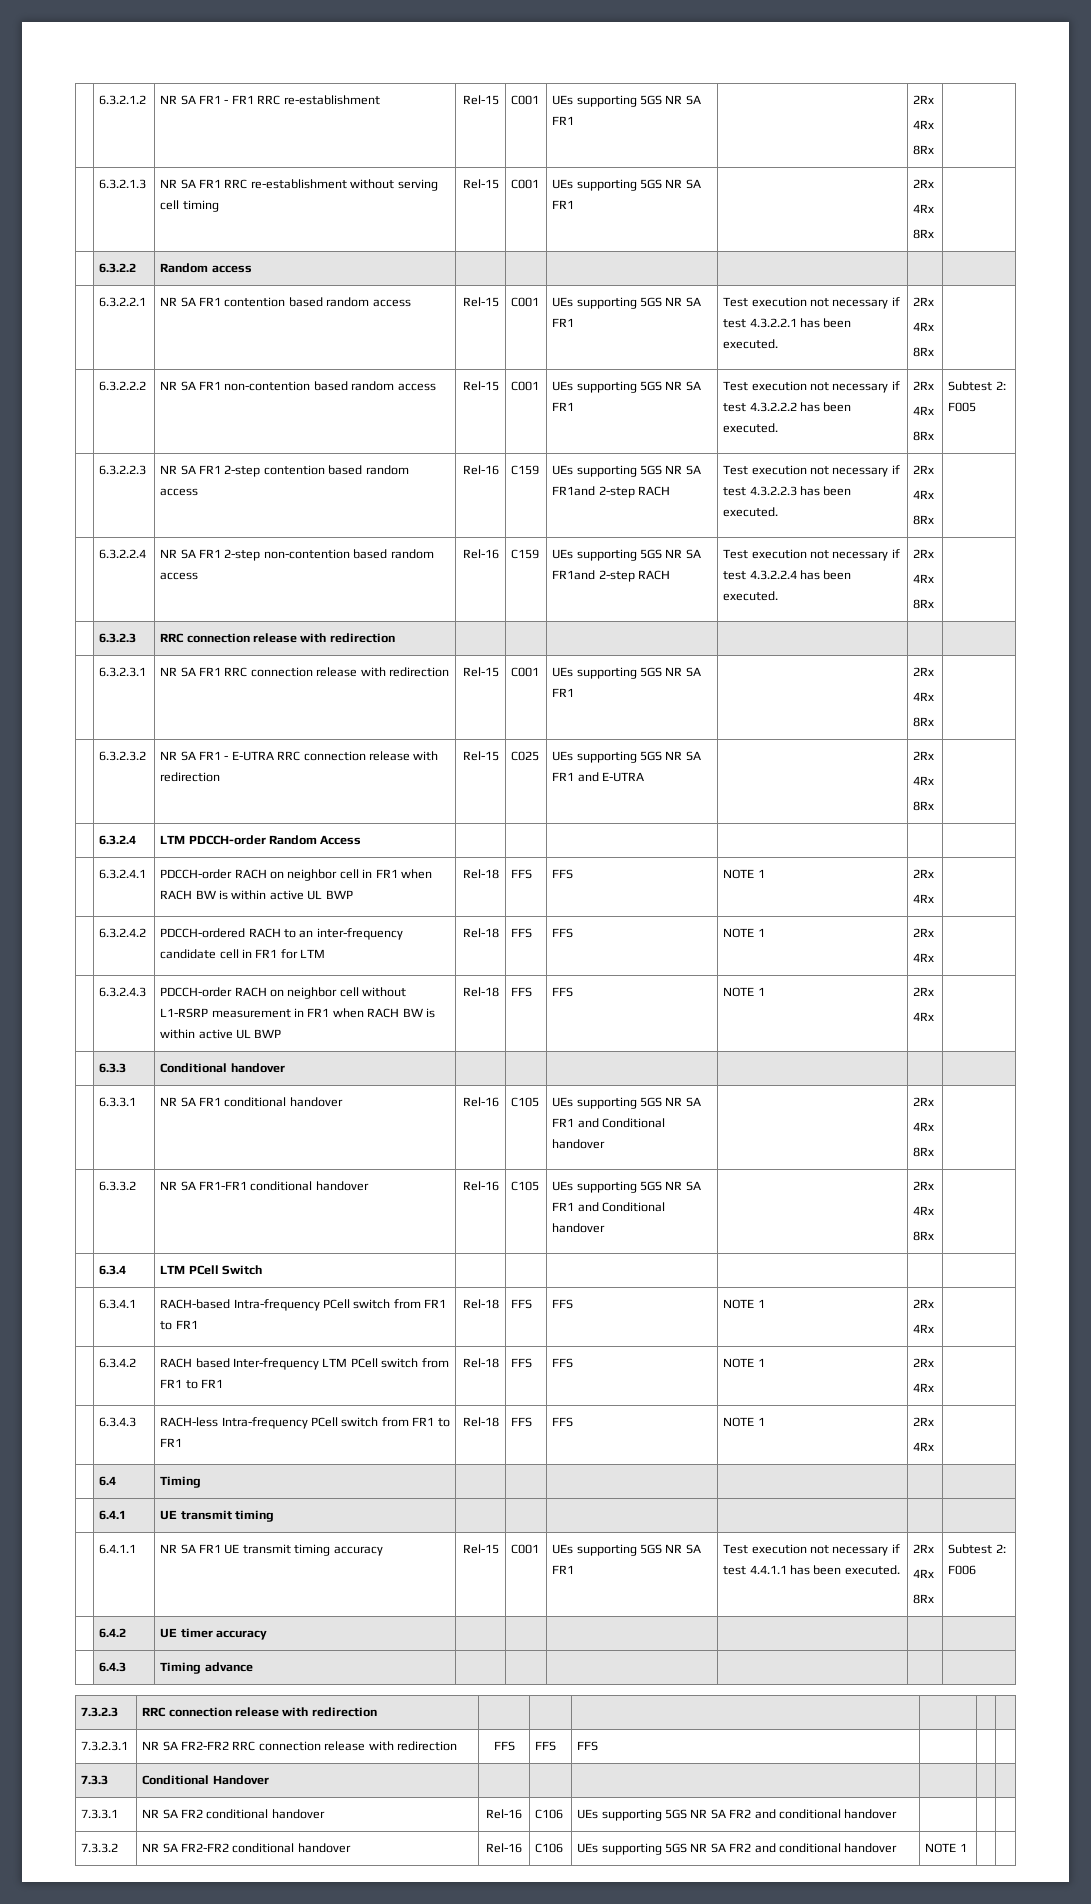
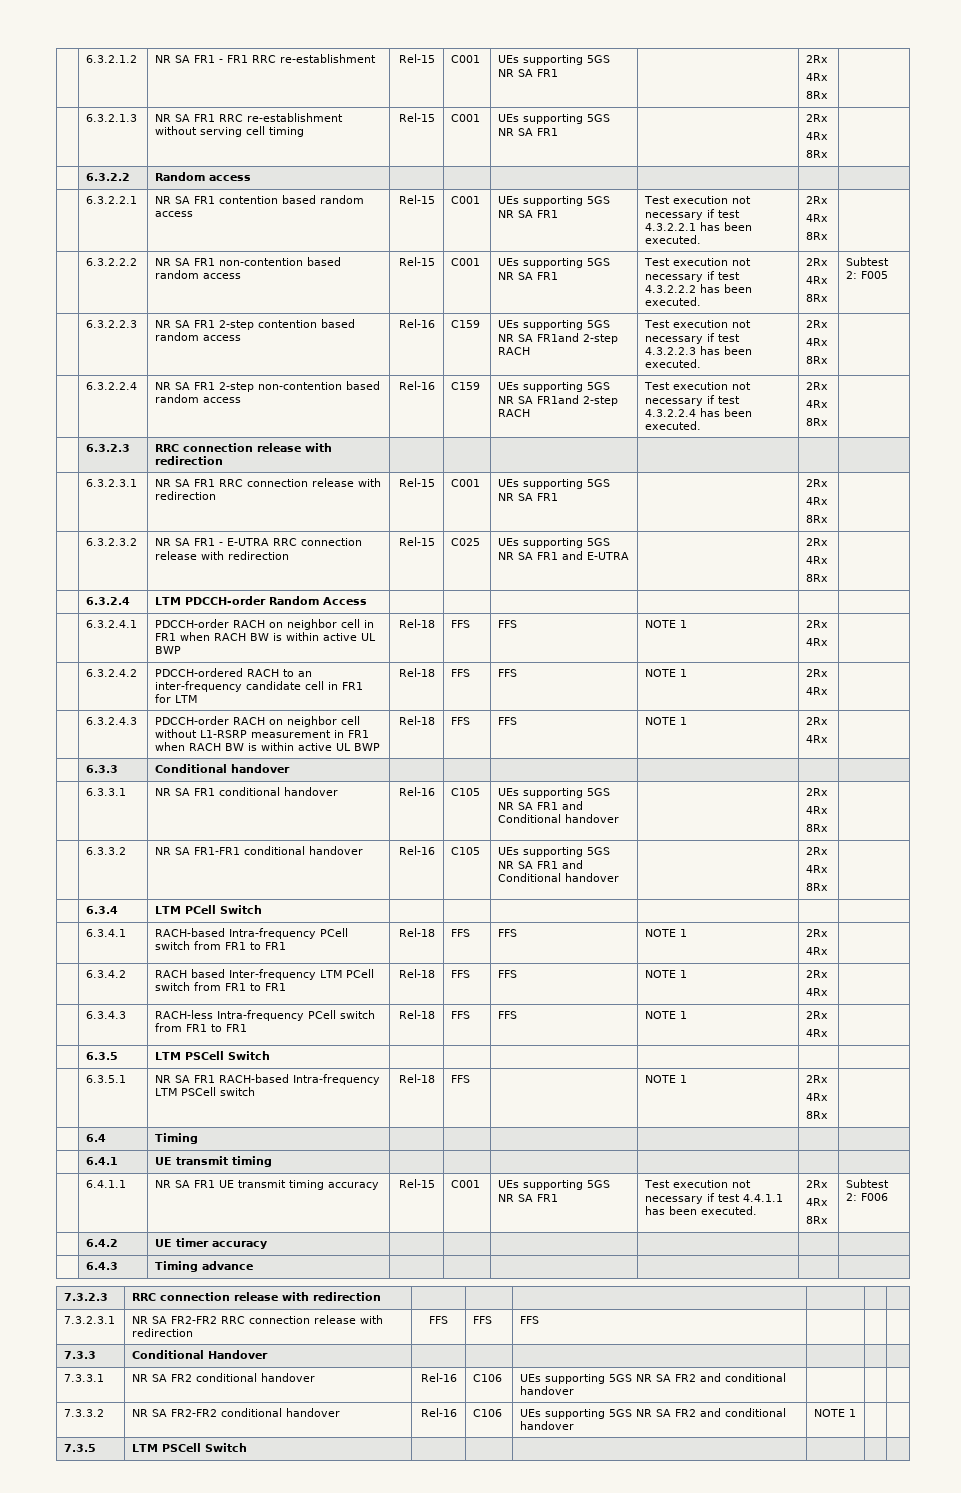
+ | 6.3.5 | LTM PSCell Switch | | | | | |
+ | 6.3.5.1 | NR SA FR1 RACH-based Intra-frequency LTM PSCell switch | Rel-18 | FFS | | NOTE 1 | 2Rx
+ 4Rx
+ 8Rx |
+ 7.3.5 | LTM PSCell Switch | | | | | |

